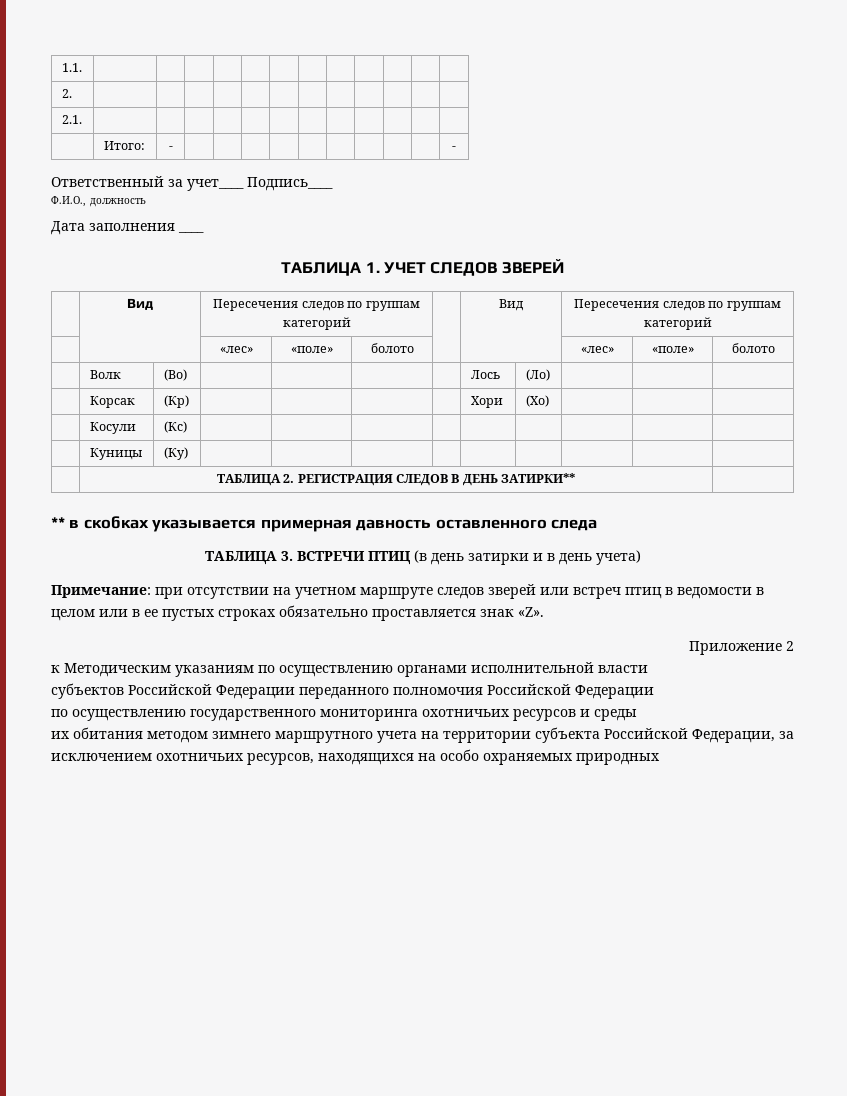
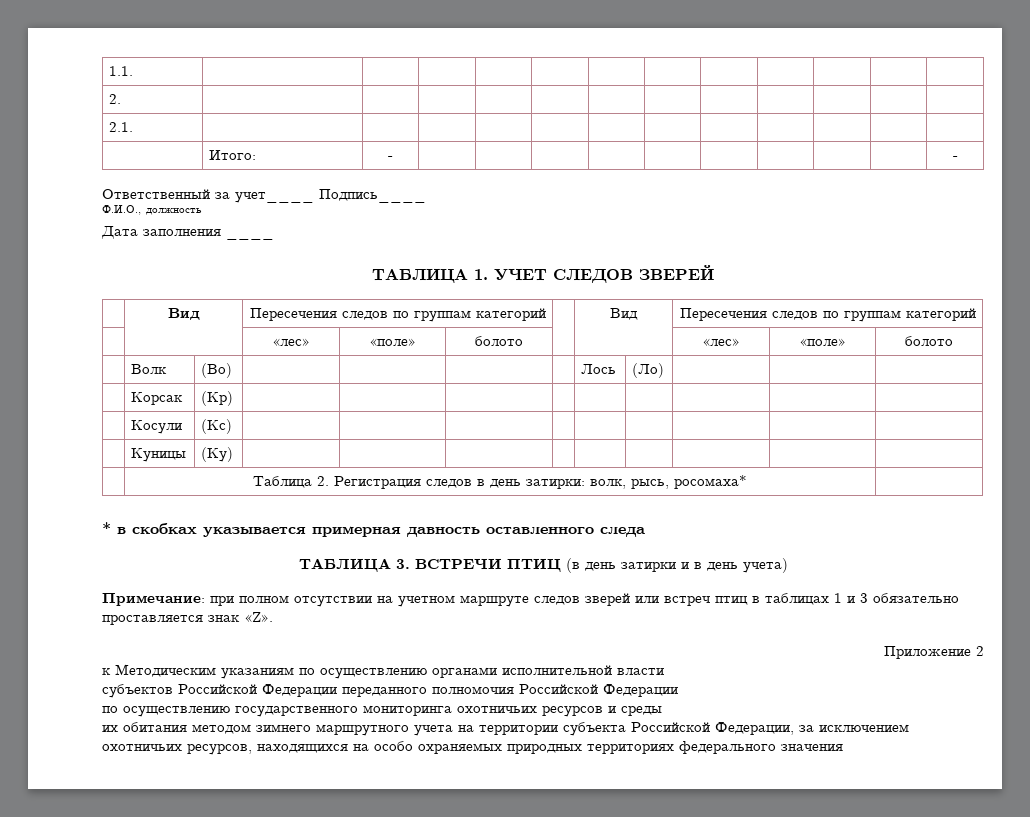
- | Корсак | (Кр) | | | | | Хори | (Хо) | | |
+ | Корсак | (Кр) | | | | | | | | |
- | ТАБЛИЦА 2. РЕГИСТРАЦИЯ СЛЕДОВ В ДЕНЬ ЗАТИРКИ** |
- ** в скобках указывается примерная давность оставленного следа
+ | Таблица 2. Регистрация следов в день затирки: волк, рысь, росомаха* |
+ * в скобках указывается примерная давность оставленного следа
- Примечание: при отсутствии на учетном маршруте следов зверей или встреч птиц в ведомости в целом или в ее пустых строках обязательно проставляется знак «Z».
+ Примечание: при полном отсутствии на учетном маршруте следов зверей или встреч птиц в таблицах 1 и 3 обязательно проставляется знак «Z».
- их обитания методом зимнего маршрутного учета на территории субъекта Российской Федерации, за исключением охотничьих ресурсов, находящихся на особо охраняемых природных
+ их обитания методом зимнего маршрутного учета на территории субъекта Российской Федерации, за исключением охотничьих ресурсов, находящихся на особо охраняемых природных территориях федерального значения

